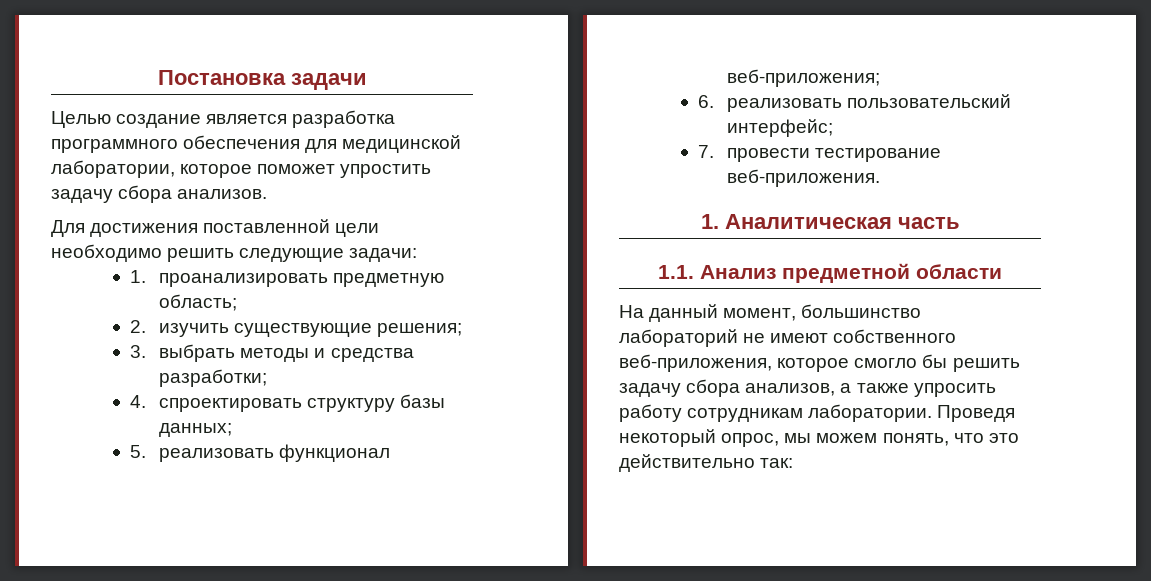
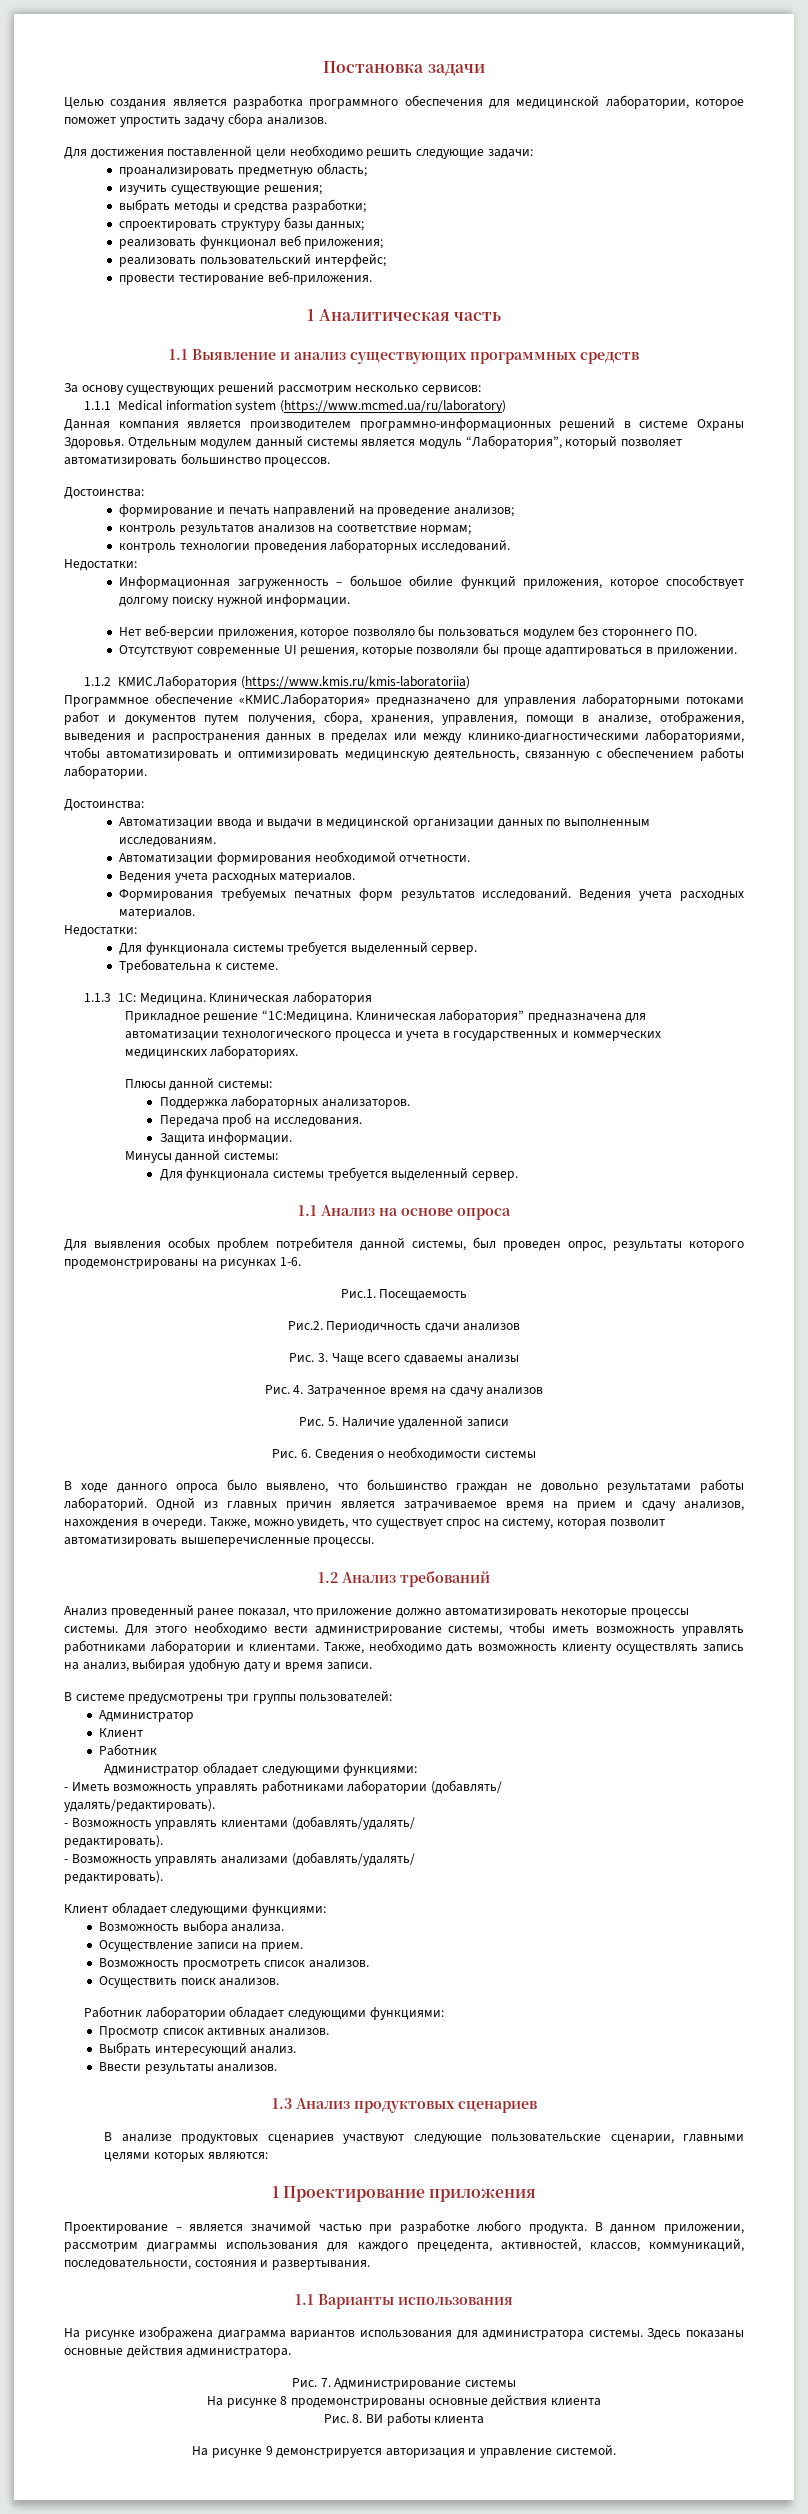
- Целью создание является разработка программного обеспечения для медицинской лаборатории, которое поможет упростить задачу сбора анализов.
+ Целью создания является разработка программного обеспечения для медицинской лаборатории, которое поможет упростить задачу сбора анализов.
- 1. проанализировать предметную область;
+ проанализировать предметную область;
- 2. изучить существующие решения;
+ изучить существующие решения;
- 3. выбрать методы и средства разработки;
+ выбрать методы и средства разработки;
- 4. спроектировать структуру базы данных;
+ спроектировать структуру базы данных;
- 5. реализовать функционал веб-приложения;
- 6. реализовать пользовательский интерфейс;
+ реализовать функционал веб приложения;
+ реализовать пользовательский интерфейс;
- 7. провести тестирование веб-приложения.
+ провести тестирование веб-приложения.
- 1. Аналитическая часть
+ 1 Аналитическая часть
- 1.1. Анализ предметной области
- На данный момент, большинство лабораторий не имеют собственного веб-приложения, которое смогло бы решить задачу сбора анализов, а также упросить работу сотрудникам лаборатории. Проведя некоторый опрос, мы можем понять, что это действительно так:
+ 1.1 Выявление и анализ существующих программных средств
+ За основу существующих решений рассмотрим несколько сервисов:
+ 1.1.1 Medical information system (https://www.mcmed.ua/ru/laboratory)
+ Данная компания является производителем программно-информационных решений в системе Охраны Здоровья. Отдельным модулем данный системы является модуль “Лаборатория”, который позволяет автоматизировать большинство процессов.
+ Достоинства:
+ формирование и печать направлений на проведение анализов;
+ контроль результатов анализов на соответствие нормам;
+ контроль технологии проведения лабораторных исследований.
+ Недостатки:
+ Информационная загруженность – большое обилие функций приложения, которое способствует долгому поиску нужной информации.
+ Нет веб-версии приложения, которое позволяло бы пользоваться модулем без стороннего ПО.
+ Отсутствуют современные UI решения, которые позволяли бы проще адаптироваться в приложении.
+ 1.1.2 КМИС.Лаборатория (https://www.kmis.ru/kmis-laboratoriia)
+ Программное обеспечение «КМИС.Лаборатория» предназначено для управления лабораторными потоками работ и документов путем получения, сбора, хранения, управления, помощи в анализе, отображения, выведения и распространения данных в пределах или между клинико-диагностическими лабораториями, чтобы автоматизировать и оптимизировать медицинскую деятельность, связанную с обеспечением работы лаборатории.
+ Достоинства:
+ Автоматизации ввода и выдачи в медицинской организации данных по выполненным исследованиям.
+ Автоматизации формирования необходимой отчетности.
+ Ведения учета расходных материалов.
+ Формирования требуемых печатных форм результатов исследований. Ведения учета расходных материалов.
+ Недостатки:
+ Для функционала системы требуется выделенный сервер.
+ Требовательна к системе.
+ 1.1.3 1С: Медицина. Клиническая лаборатория
+ Прикладное решение “1С:Медицина. Клиническая лаборатория” предназначена для автоматизации технологического процесса и учета в государственных и коммерческих медицинских лабораториях.
+ Плюсы данной системы:
+ Поддержка лабораторных анализаторов.
+ Передача проб на исследования.
+ Защита информации.
+ Минусы данной системы:
+ Для функционала системы требуется выделенный сервер.
+ 1.1 Анализ на основе опроса
+ Для выявления особых проблем потребителя данной системы, был проведен опрос, результаты которого продемонстрированы на рисунках 1-6.
+ Рис.1. Посещаемость
+ Рис.2. Периодичность сдачи анализов
+ Рис. 3. Чаще всего сдаваемы анализы
+ Рис. 4. Затраченное время на сдачу анализов
+ Рис. 5. Наличие удаленной записи
+ Рис. 6. Сведения о необходимости системы
+ В ходе данного опроса было выявлено, что большинство граждан не довольно результатами работы лабораторий. Одной из главных причин является затрачиваемое время на прием и сдачу анализов, нахождения в очереди. Также, можно увидеть, что существует спрос на систему, которая позволит автоматизировать вышеперечисленные процессы.
+ 1.2 Анализ требований
+ Анализ проведенный ранее показал, что приложение должно автоматизировать некоторые процессы системы. Для этого необходимо вести администрирование системы, чтобы иметь возможность управлять работниками лаборатории и клиентами. Также, необходимо дать возможность клиенту осуществлять запись на анализ, выбирая удобную дату и время записи.
+ В системе предусмотрены три группы пользователей:
+ Администратор
+ Клиент
+ Работник
+ Администратор обладает следующими функциями:
+ - Иметь возможность управлять работниками лаборатории (добавлять/
+ удалять/редактировать).
+ - Возможность управлять клиентами (добавлять/удалять/
+ редактировать).
+ - Возможность управлять анализами (добавлять/удалять/
+ редактировать).
+ Клиент обладает следующими функциями:
+ Возможность выбора анализа.
+ Осуществление записи на прием.
+ Возможность просмотреть список анализов.
+ Осуществить поиск анализов.
+ Работник лаборатории обладает следующими функциями:
+ Просмотр список активных анализов.
+ Выбрать интересующий анализ.
+ Ввести результаты анализов.
+ 1.3 Анализ продуктовых сценариев
+ В анализе продуктовых сценариев участвуют следующие пользовательские сценарии, главными целями которых являются:
+ 1 Проектирование приложения
+ Проектирование – является значимой частью при разработке любого продукта. В данном приложении, рассмотрим диаграммы использования для каждого прецедента, активностей, классов, коммуникаций, последовательности, состояния и развертывания.
+ 1.1 Варианты использования
+ На рисунке изображена диаграмма вариантов использования для администратора системы. Здесь показаны основные действия администратора.
+ Рис. 7. Администрирование системы
+ На рисунке 8 продемонстрированы основные действия клиента
+ Рис. 8. ВИ работы клиента
+ На рисунке 9 демонстрируется авторизация и управление системой.

